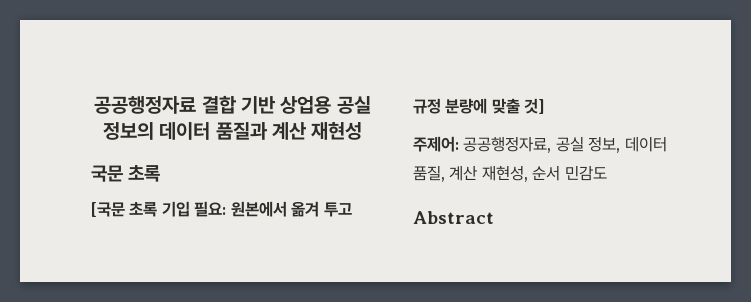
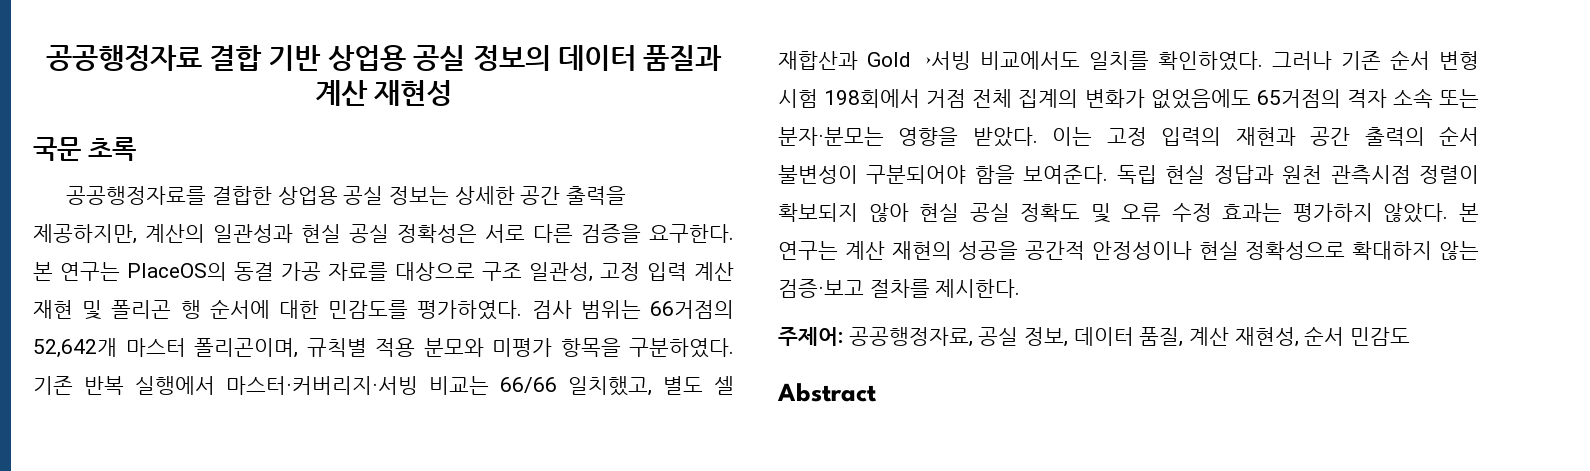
- [국문 초록 기입 필요: 원본에서 옮겨 투고 규정 분량에 맞출 것]
+ 공공행정자료를 결합한 상업용 공실 정보는 상세한 공간 출력을 제공하지만, 계산의 일관성과 현실 공실 정확성은 서로 다른 검증을 요구한다. 본 연구는 PlaceOS의 동결 가공 자료를 대상으로 구조 일관성, 고정 입력 계산 재현 및 폴리곤 행 순서에 대한 민감도를 평가하였다. 검사 범위는 66거점의 52,642개 마스터 폴리곤이며, 규칙별 적용 분모와 미평가 항목을 구분하였다. 기존 반복 실행에서 마스터·커버리지·서빙 비교는 66/66 일치했고, 별도 셀 재합산과 Gold→서빙 비교에서도 일치를 확인하였다. 그러나 기존 순서 변형 시험 198회에서 거점 전체 집계의 변화가 없었음에도 65거점의 격자 소속 또는 분자·분모는 영향을 받았다. 이는 고정 입력의 재현과 공간 출력의 순서 불변성이 구분되어야 함을 보여준다. 독립 현실 정답과 원천 관측시점 정렬이 확보되지 않아 현실 공실 정확도 및 오류 수정 효과는 평가하지 않았다. 본 연구는 계산 재현의 성공을 공간적 안정성이나 현실 정확성으로 확대하지 않는 검증·보고 절차를 제시한다.

